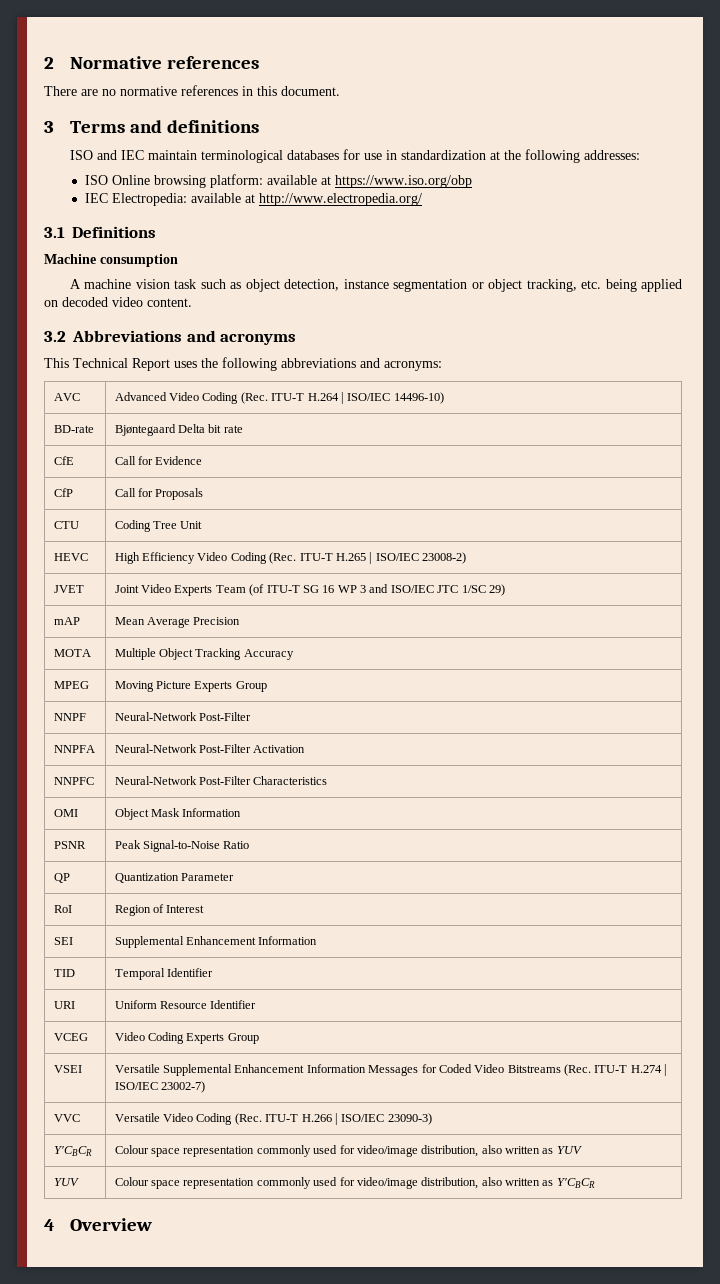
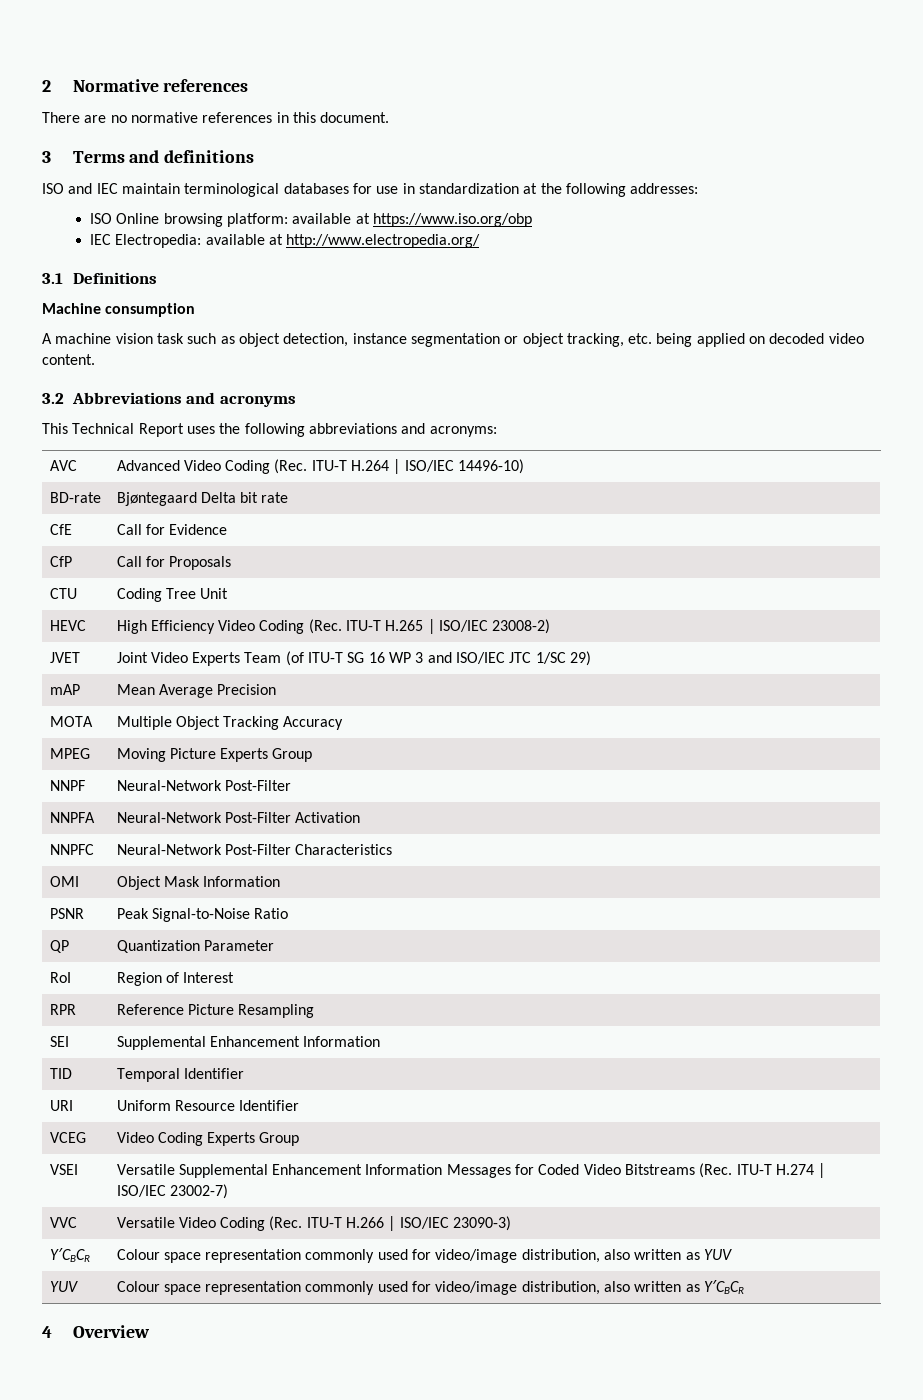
+ RPR | Reference Picture Resampling

